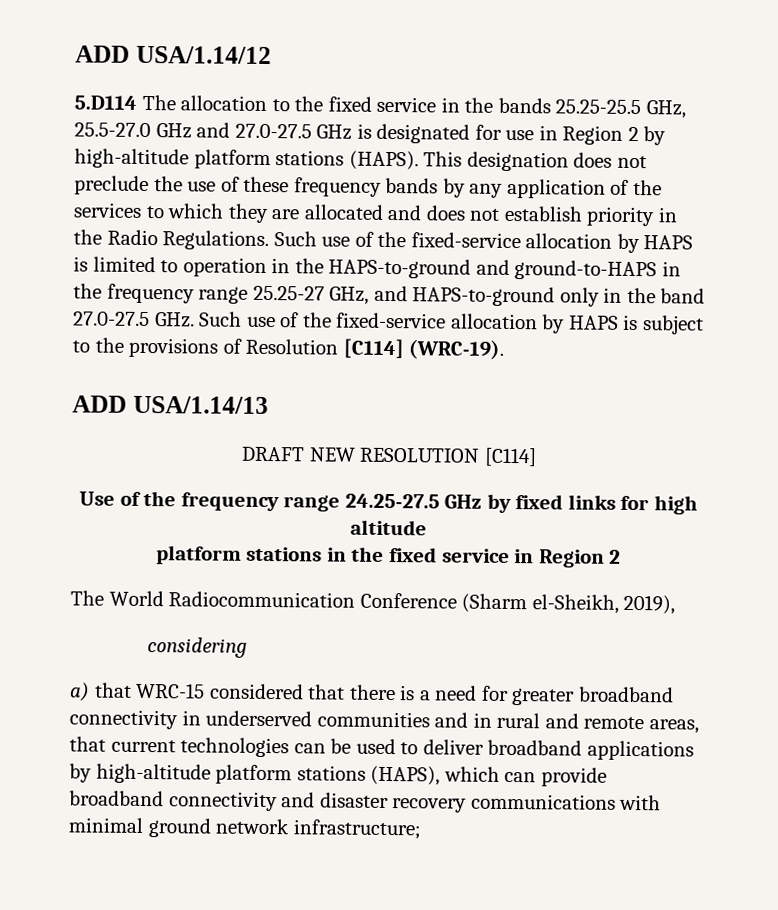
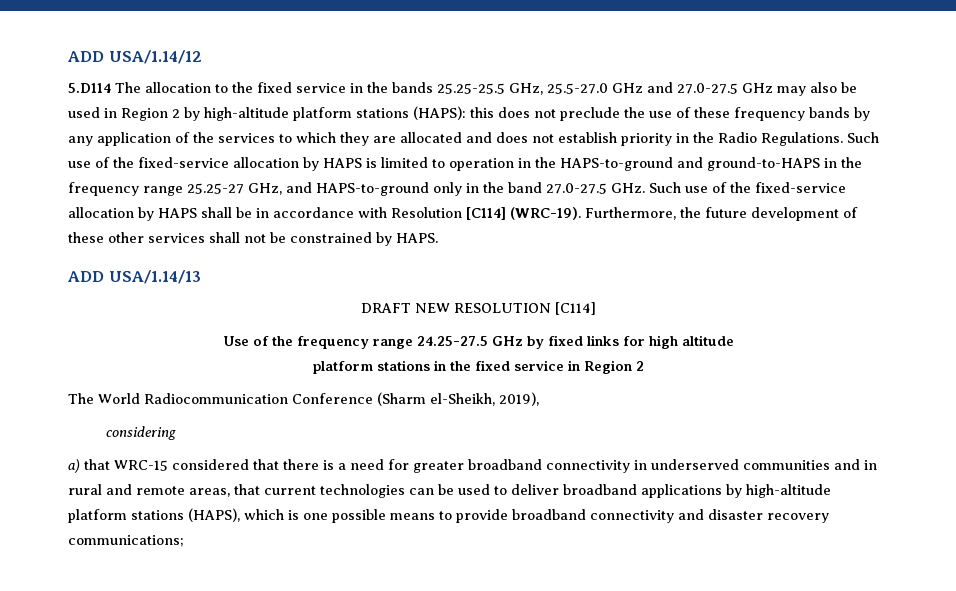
- 5.D114 The allocation to the fixed service in the bands 25.25-25.5 GHz, 25.5-27.0 GHz and 27.0-27.5 GHz is designated for use in Region 2 by high-altitude platform stations (HAPS). This designation does not preclude the use of these frequency bands by any application of the services to which they are allocated and does not establish priority in the Radio Regulations.
+ 5.D114 The allocation to the fixed service in the bands 25.25-25.5 GHz, 25.5-27.0 GHz and 27.0-27.5 GHz may also be used in Region 2 by high-altitude platform stations (HAPS): this does not preclude the use of these frequency bands by any application of the services to which they are allocated and does not establish priority in the Radio Regulations.
- Such use of the fixed-service allocation by HAPS is limited to operation in the HAPS-to-ground and ground-to-HAPS in the frequency range 25.25-27 GHz, and HAPS-to-ground only in the band 27.0-27.5 GHz. Such use of the fixed-service allocation by HAPS is subject to the provisions of Resolution [C114] (WRC-19).
+ Such use of the fixed-service allocation by HAPS is limited to operation in the HAPS-to-ground and ground-to-HAPS in the frequency range 25.25-27 GHz, and HAPS-to-ground only in the band 27.0-27.5 GHz. Such use of the fixed-service allocation by HAPS shall be in accordance with Resolution [C114] (WRC-19). Furthermore, the future development of these other services shall not be constrained by HAPS.
- a) that WRC-15 considered that there is a need for greater broadband connectivity in underserved communities and in rural and remote areas, that current technologies can be used to deliver broadband applications by high-altitude platform stations (HAPS), which can provide broadband connectivity and disaster recovery communications with minimal ground network infrastructure;
+ a) that WRC-15 considered that there is a need for greater broadband connectivity in underserved communities and in rural and remote areas, that current technologies can be used to deliver broadband applications by high-altitude platform stations (HAPS), which is one possible means to provide broadband connectivity and disaster recovery communications;

